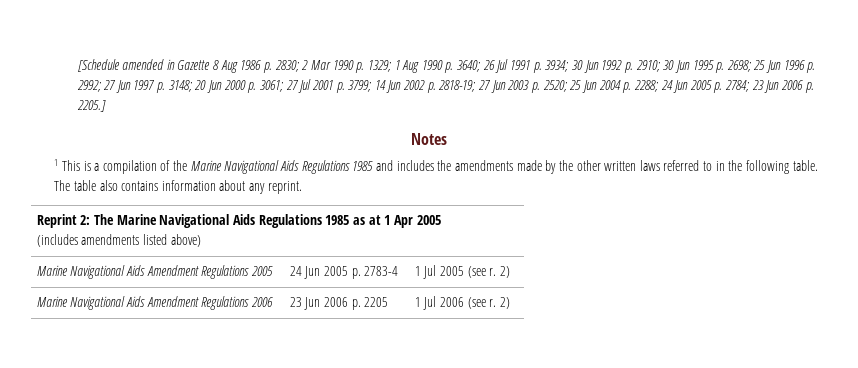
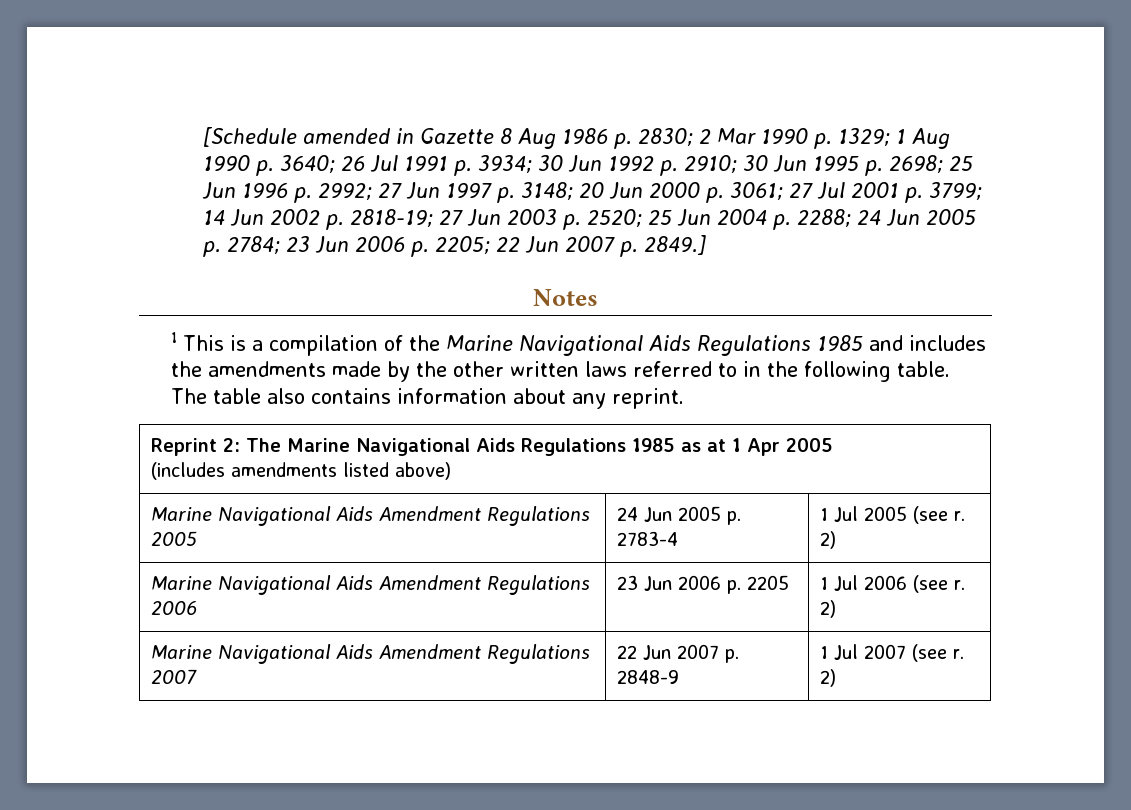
- 23 Jun 2006 p. 2205.]
+ 23 Jun 2006 p. 2205; 22 Jun 2007 p. 2849.]
+ Marine Navigational Aids Amendment Regulations 2007 | 22 Jun 2007 p. 2848-9 | 1 Jul 2007 (see r. 2)

